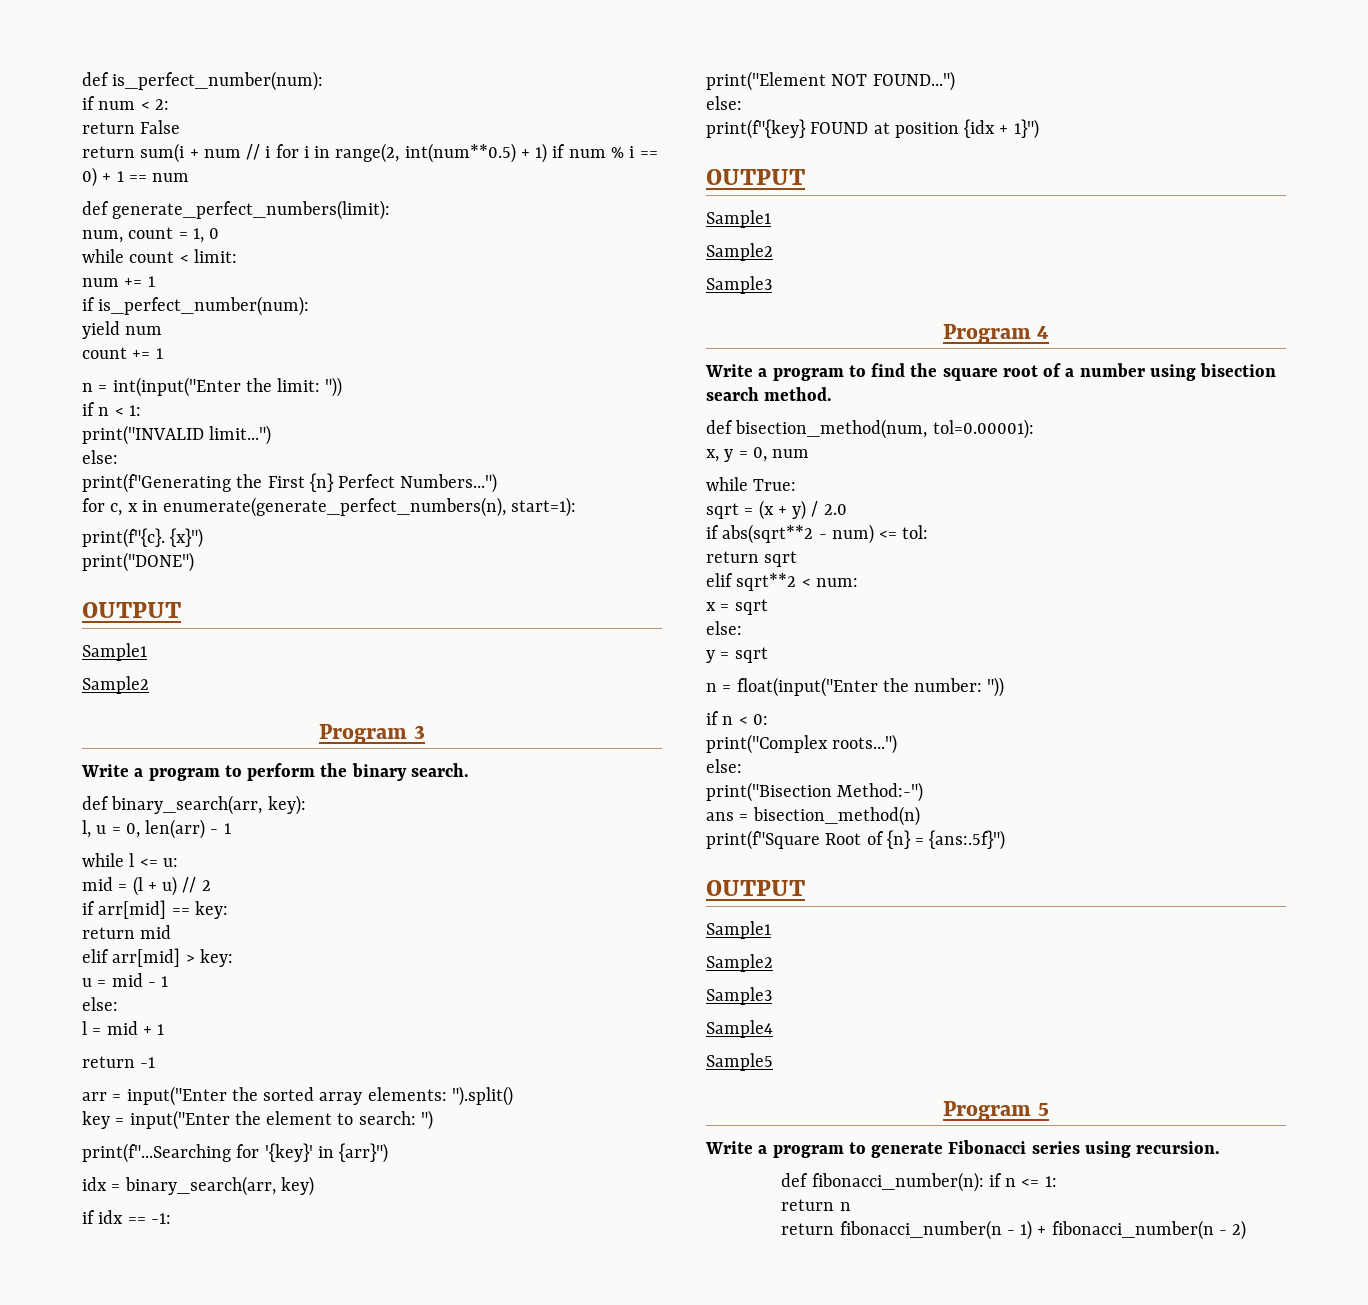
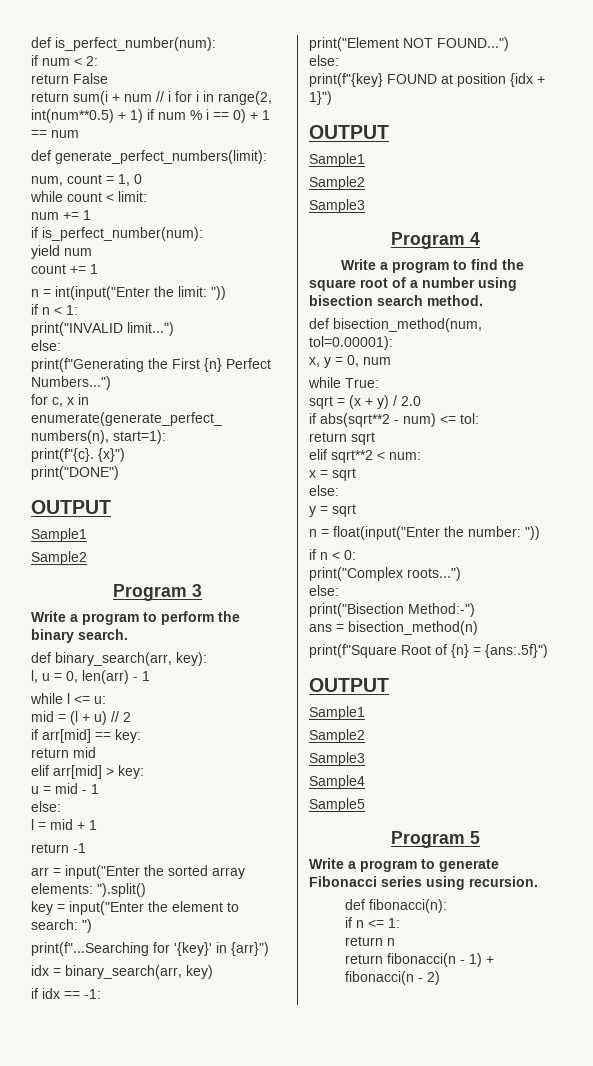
- def fibonacci_number(n): if n <= 1:
+ def fibonacci(n):
+ if n <= 1:
- return fibonacci_number(n - 1) + fibonacci_number(n - 2)
+ return fibonacci(n - 1) + fibonacci(n - 2)

